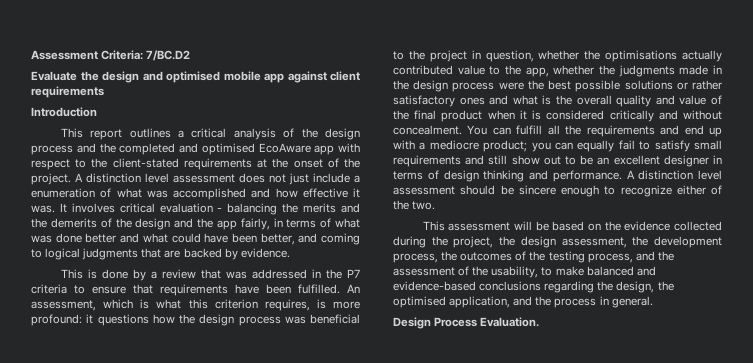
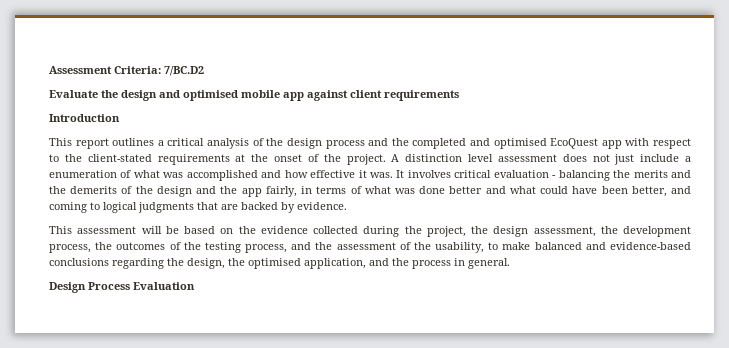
- This report outlines a critical analysis of the design process and the completed and optimised EcoAware app with respect to the client-stated requirements at the onset of the project.
+ This report outlines a critical analysis of the design process and the completed and optimised EcoQuest app with respect to the client-stated requirements at the onset of the project.
- This is done by a review that was addressed in the P7 criteria to ensure that requirements have been fulfilled. An assessment, which is what this criterion requires, is more profound: it questions how the design process was beneficial to the project in question, whether the optimisations actually contributed value to the app, whether the judgments made in the design process were the best possible solutions or rather satisfactory ones and what is the overall quality and value of the final product when it is considered critically and without concealment. You can fulfill all the requirements and end up with a mediocre product; you can equally fail to satisfy small requirements and still show out to be an excellent designer in terms of design thinking and performance. A distinction level assessment should be sincere enough to recognize either of the two.
- Design Process Evaluation.
+ Design Process Evaluation

